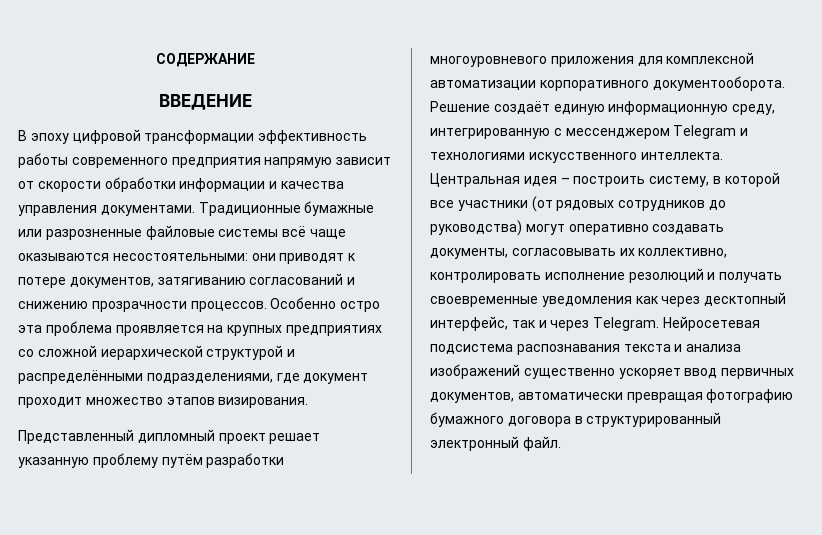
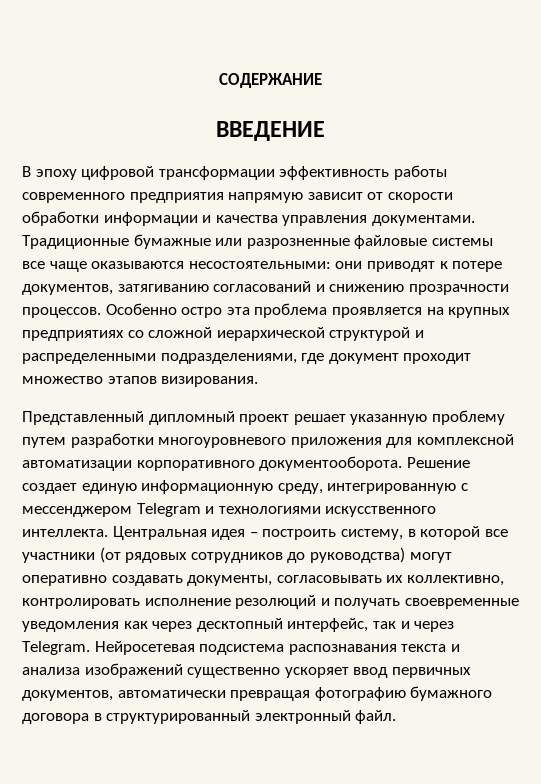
- Традиционные бумажные или разрозненные файловые системы всё чаще оказываются несостоятельными: они приводят к потере документов, затягиванию согласований и снижению прозрачности процессов.
+ Традиционные бумажные или разрозненные файловые системы все чаще оказываются несостоятельными: они приводят к потере документов, затягиванию согласований и снижению прозрачности процессов.
- Особенно остро эта проблема проявляется на крупных предприятиях со сложной иерархической структурой и распределёнными подразделениями, где документ проходит множество этапов визирования.
+ Особенно остро эта проблема проявляется на крупных предприятиях со сложной иерархической структурой и распределенными подразделениями, где документ проходит множество этапов визирования.
- Представленный дипломный проект решает указанную проблему путём разработки многоуровневого приложения для комплексной автоматизации корпоративного документооборота.
+ Представленный дипломный проект решает указанную проблему путем разработки многоуровневого приложения для комплексной автоматизации корпоративного документооборота.
- Решение создаёт единую информационную среду, интегрированную с мессенджером Telegram и технологиями искусственного интеллекта.
+ Решение создает единую информационную среду, интегрированную с мессенджером Telegram и технологиями искусственного интеллекта.

